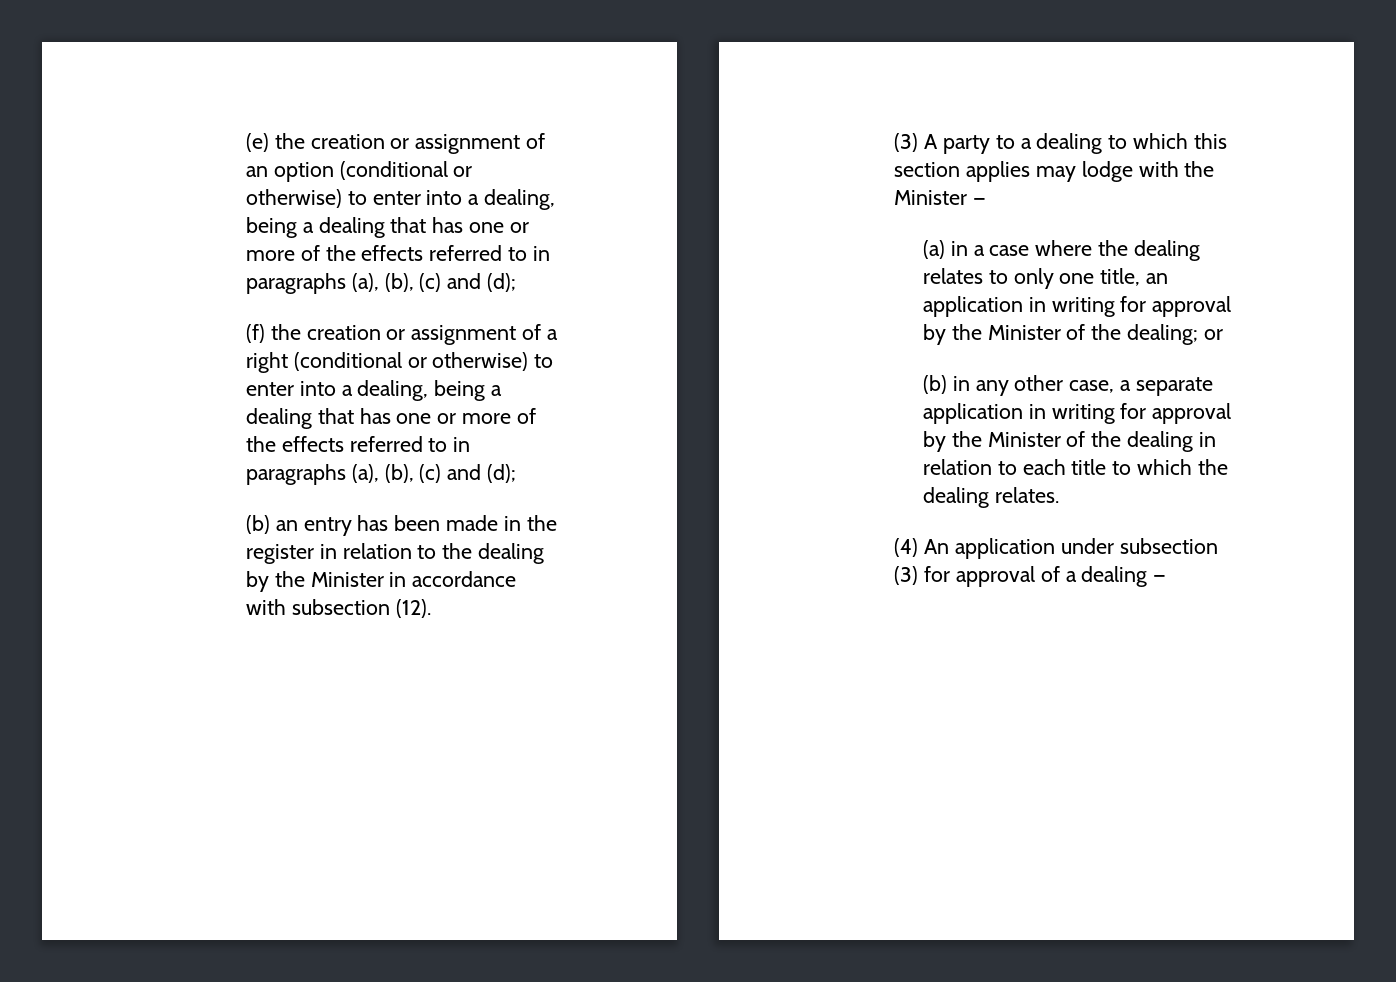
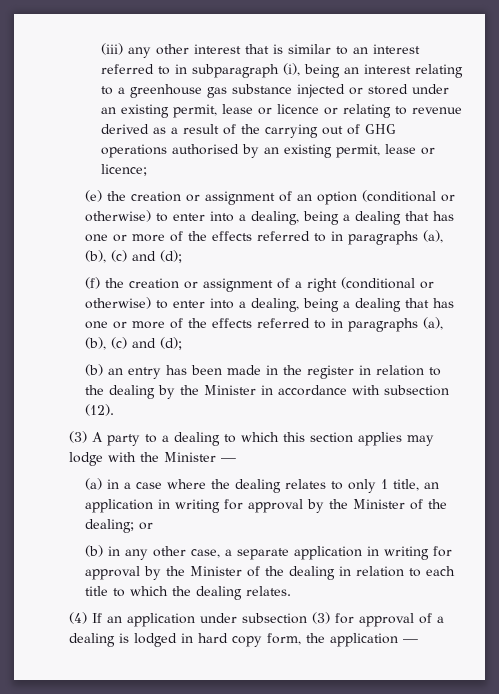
+ (iii) any other interest that is similar to an interest referred to in subparagraph (i), being an interest relating to a greenhouse gas substance injected or stored under an existing permit, lease or licence or relating to revenue derived as a result of the carrying out of GHG operations authorised by an existing permit, lease or licence;
- (a) in a case where the dealing relates to only one title, an application in writing for approval by the Minister of the dealing; or
+ (a) in a case where the dealing relates to only 1 title, an application in writing for approval by the Minister of the dealing; or
- (4) An application under subsection (3) for approval of a dealing —
+ (4) If an application under subsection (3) for approval of a dealing is lodged in hard copy form, the application —

